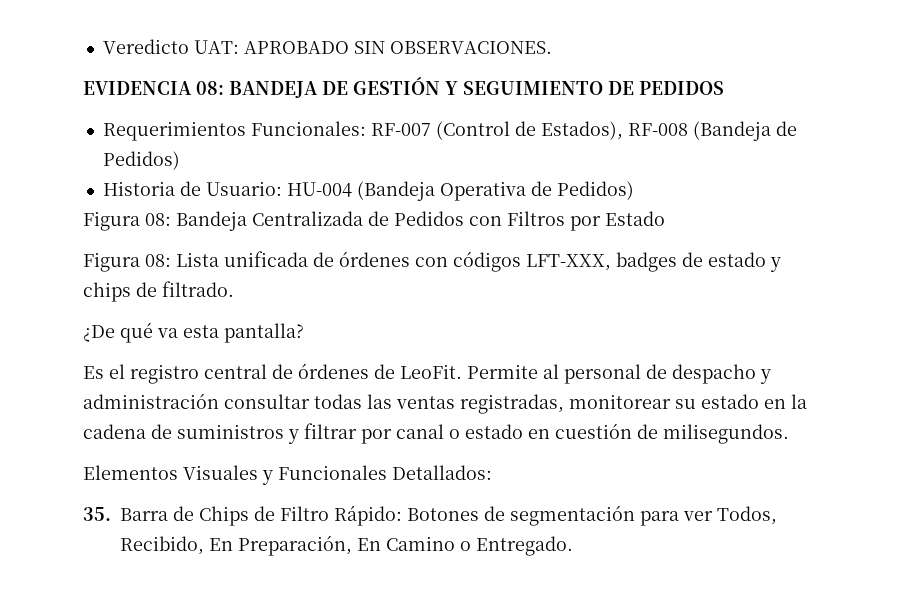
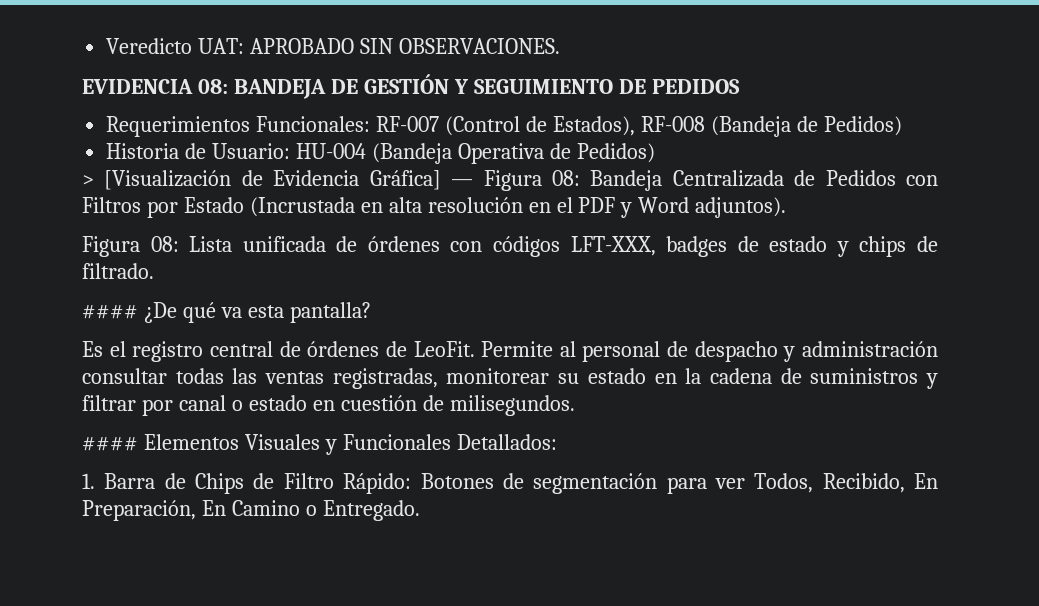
- Figura 08: Bandeja Centralizada de Pedidos con Filtros por Estado
+ > [Visualización de Evidencia Gráfica] — Figura 08: Bandeja Centralizada de Pedidos con Filtros por Estado (Incrustada en alta resolución en el PDF y Word adjuntos).
- ¿De qué va esta pantalla?
+ #### ¿De qué va esta pantalla?
- Elementos Visuales y Funcionales Detallados:
+ #### Elementos Visuales y Funcionales Detallados:
- 35. Barra de Chips de Filtro Rápido: Botones de segmentación para ver Todos, Recibido, En Preparación, En Camino o Entregado.
+ 1. Barra de Chips de Filtro Rápido: Botones de segmentación para ver Todos, Recibido, En Preparación, En Camino o Entregado.

